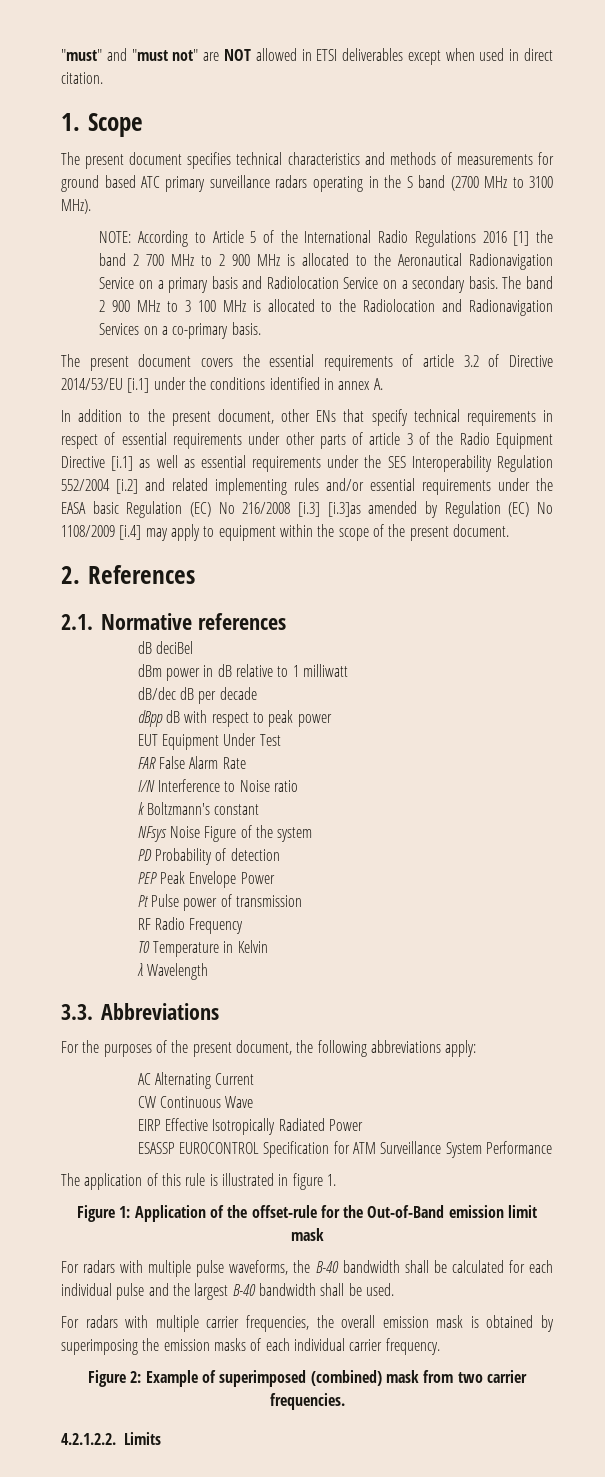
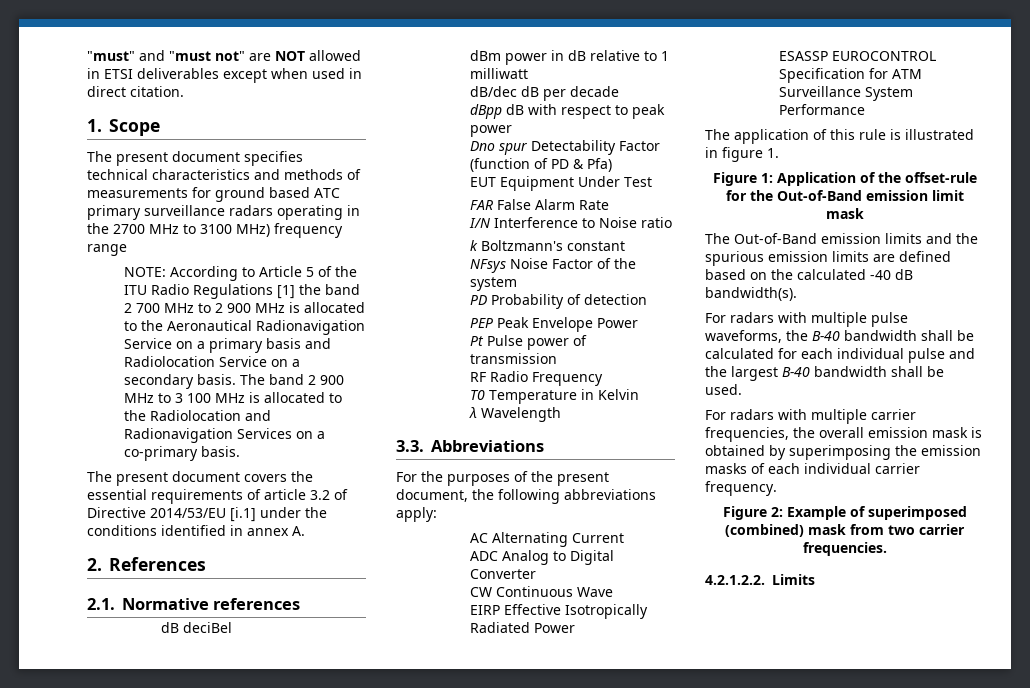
- The present document specifies technical characteristics and methods of measurements for ground based ATC primary surveillance radars operating in the S band (2700 MHz to 3100 MHz).
+ The present document specifies technical characteristics and methods of measurements for ground based ATC primary surveillance radars operating in the 2700 MHz to 3100 MHz) frequency range
- NOTE: According to Article 5 of the International Radio Regulations 2016 [1] the band 2 700 MHz to 2 900 MHz is allocated to the Aeronautical Radionavigation Service on a primary basis and Radiolocation Service on a secondary basis.
+ NOTE: According to Article 5 of the ITU Radio Regulations [1] the band 2 700 MHz to 2 900 MHz is allocated to the Aeronautical Radionavigation Service on a primary basis and Radiolocation Service on a secondary basis.
- In addition to the present document, other ENs that specify technical requirements in respect of essential requirements under other parts of article 3 of the Radio Equipment Directive [i.1] as well as essential requirements under the SES Interoperability Regulation 552/2004 [i.2] and related implementing rules and/or essential requirements under the EASA basic Regulation (EC) No 216/2008 [i.3] [i.3]as amended by Regulation (EC) No 1108/2009 [i.4] may apply to equipment within the scope of the present document.
+ Dno spur Detectability Factor (function of PD & Pfa)
- NFsys Noise Figure of the system
+ NFsys Noise Factor of the system
+ ADC Analog to Digital Converter
+ The Out-of-Band emission limits and the spurious emission limits are defined based on the calculated -40 dB bandwidth(s).

